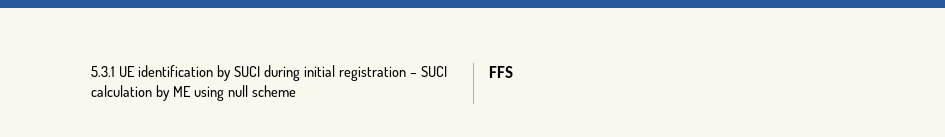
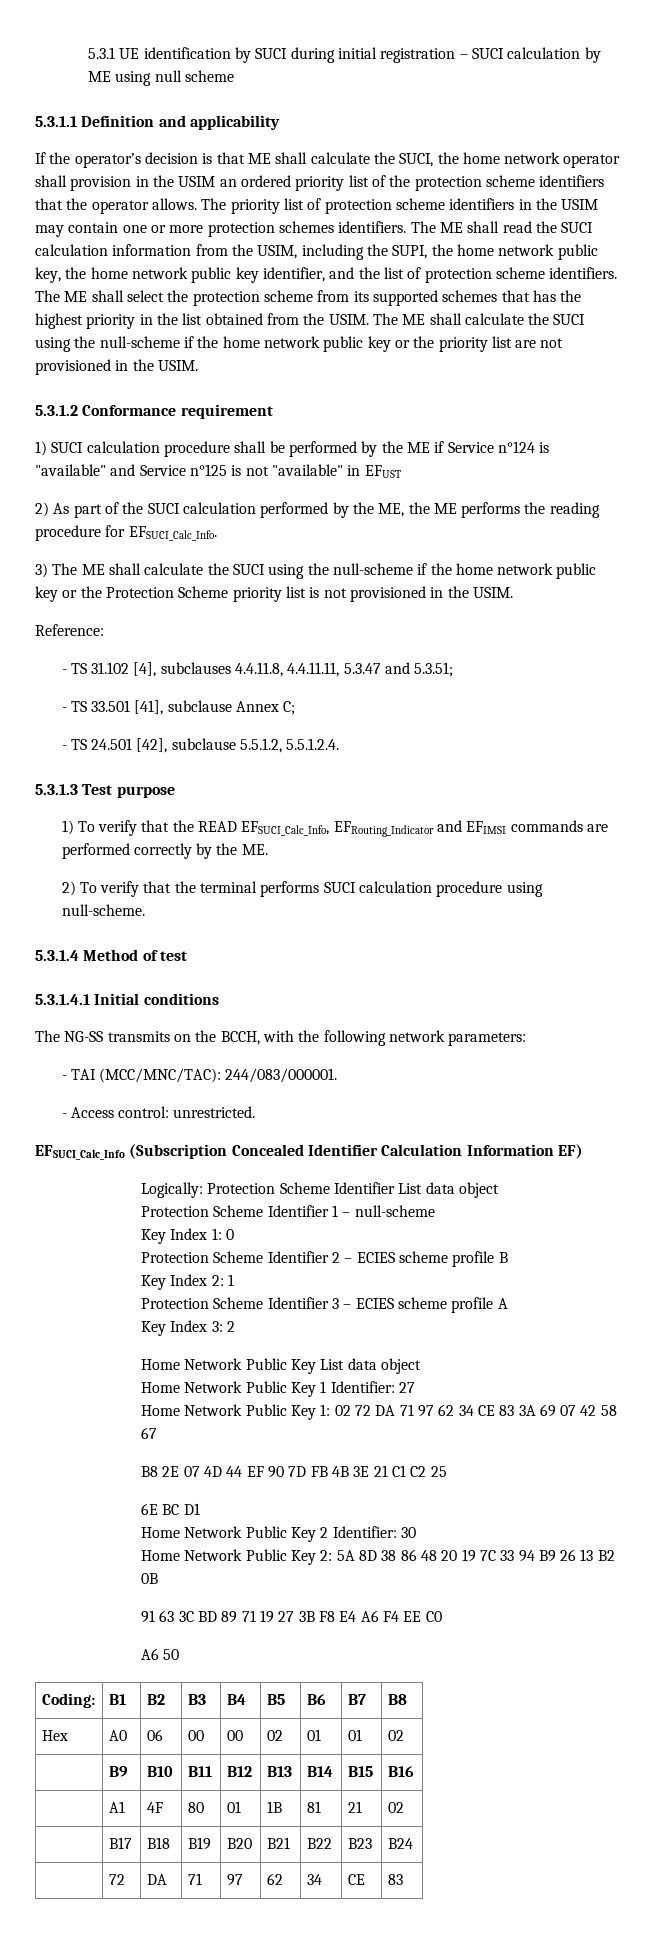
- FFS
+ 5.3.1.1 Definition and applicability
+ If the operator’s decision is that ME shall calculate the SUCI, the home network operator shall provision in the USIM an ordered priority list of the protection scheme identifiers that the operator allows. The priority list of protection scheme identifiers in the USIM may contain one or more protection schemes identifiers. The ME shall read the SUCI calculation information from the USIM, including the SUPI, the home network public key, the home network public key identifier, and the list of protection scheme identifiers. The ME shall select the protection scheme from its supported schemes that has the highest priority in the list obtained from the USIM. The ME shall calculate the SUCI using the null-scheme if the home network public key or the priority list are not provisioned in the USIM.
+ 5.3.1.2 Conformance requirement
+ 1) SUCI calculation procedure shall be performed by the ME if Service n°124 is "available" and Service n°125 is not "available" in EFUST
+ 2) As part of the SUCI calculation performed by the ME, the ME performs the reading procedure for EFSUCI_Calc_Info.
+ 3) The ME shall calculate the SUCI using the null-scheme if the home network public key or the Protection Scheme priority list is not provisioned in the USIM.
+ Reference:
+ - TS 31.102 [4], subclauses 4.4.11.8, 4.4.11.11, 5.3.47 and 5.3.51;
+ - TS 33.501 [41], subclause Annex C;
+ - TS 24.501 [42], subclause 5.5.1.2, 5.5.1.2.4.
+ 5.3.1.3 Test purpose
+ 1) To verify that the READ EFSUCI_Calc_Info, EFRouting_Indicator and EFIMSI commands are performed correctly by the ME.
+ 2) To verify that the terminal performs SUCI calculation procedure using null-scheme.
+ 5.3.1.4 Method of test
+ 5.3.1.4.1 Initial conditions
+ The NG-SS transmits on the BCCH, with the following network parameters:
+ - TAI (MCC/MNC/TAC): 244/083/000001.
+ - Access control: unrestricted.
+ EFSUCI_Calc_Info (Subscription Concealed Identifier Calculation Information EF)
+ Logically: Protection Scheme Identifier List data object
+ Protection Scheme Identifier 1 – null-scheme
+ Key Index 1: 0
+ Protection Scheme Identifier 2 – ECIES scheme profile B
+ Key Index 2: 1
+ Protection Scheme Identifier 3 – ECIES scheme profile A
+ Key Index 3: 2
+ Home Network Public Key List data object
+ Home Network Public Key 1 Identifier: 27
+ Home Network Public Key 1: 02 72 DA 71 97 62 34 CE 83 3A 69 07 42 58 67
+ B8 2E 07 4D 44 EF 90 7D FB 4B 3E 21 C1 C2 25
+ 6E BC D1
+ Home Network Public Key 2 Identifier: 30
+ Home Network Public Key 2: 5A 8D 38 86 48 20 19 7C 33 94 B9 26 13 B2 0B
+ 91 63 3C BD 89 71 19 27 3B F8 E4 A6 F4 EE C0
+ A6 50
+ Coding: | B1 | B2 | B3 | B4 | B5 | B6 | B7 | B8
+ Hex | A0 | 06 | 00 | 00 | 02 | 01 | 01 | 02
+ | B9 | B10 | B11 | B12 | B13 | B14 | B15 | B16
+ | A1 | 4F | 80 | 01 | 1B | 81 | 21 | 02
+ | B17 | B18 | B19 | B20 | B21 | B22 | B23 | B24
+ | 72 | DA | 71 | 97 | 62 | 34 | CE | 83

